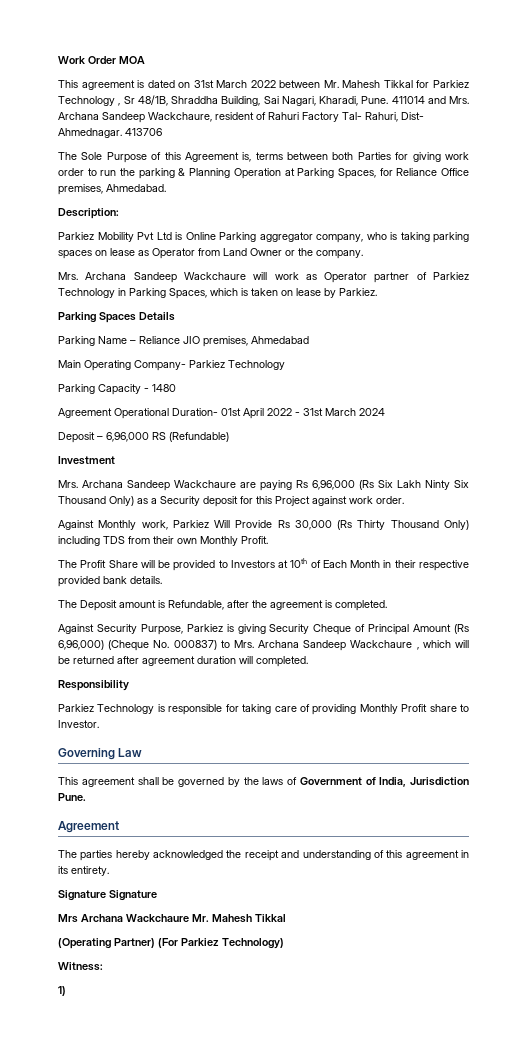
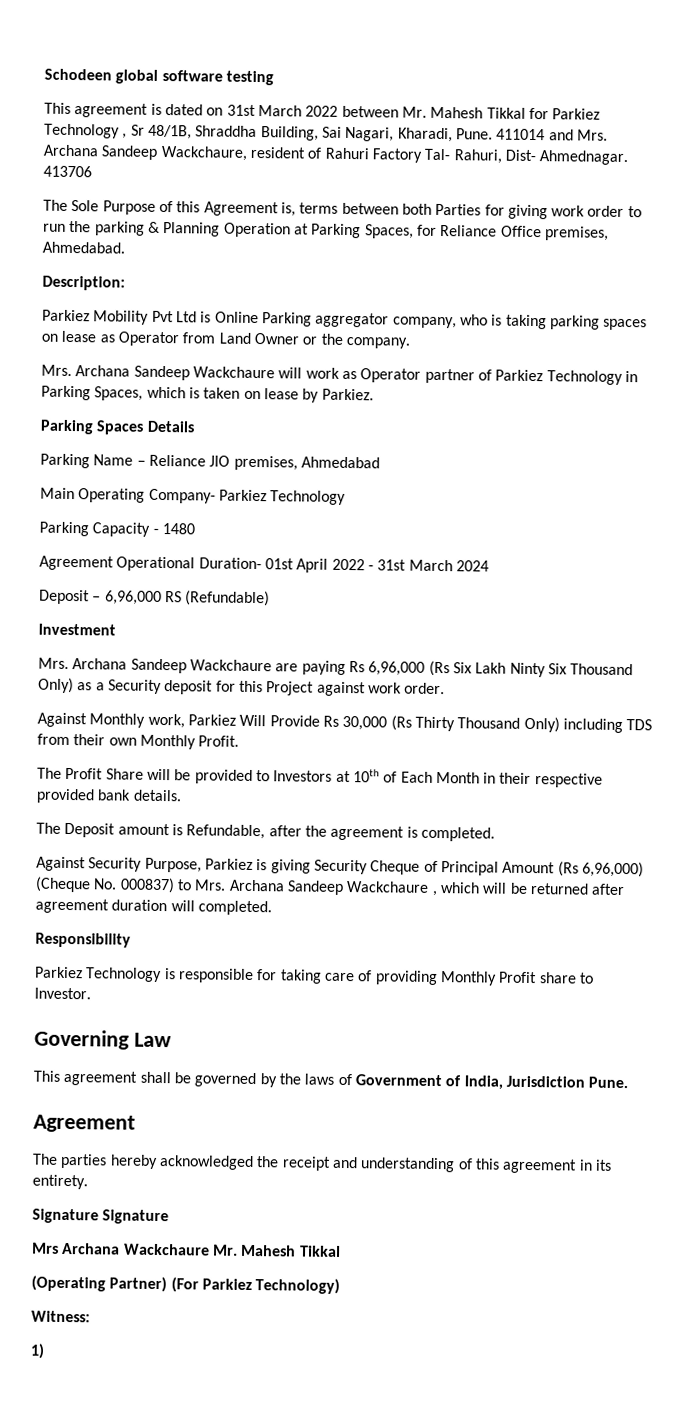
- Work Order MOA
+ Schodeen global software testing

